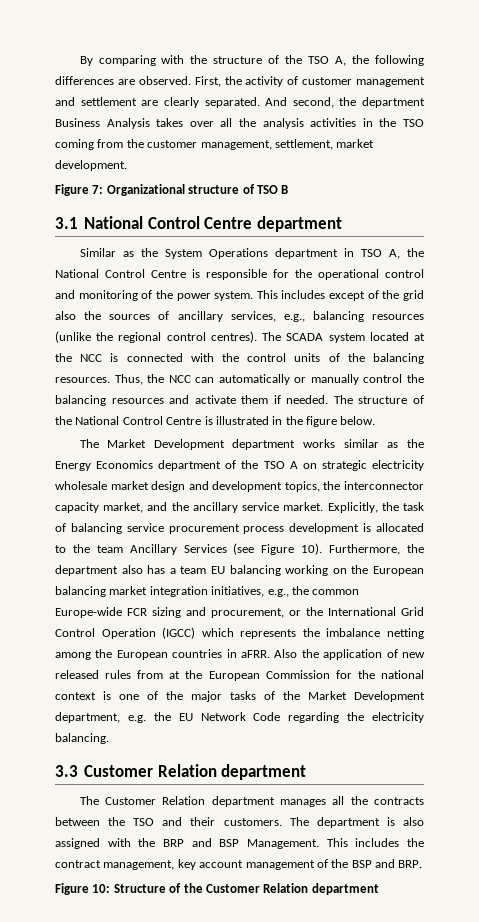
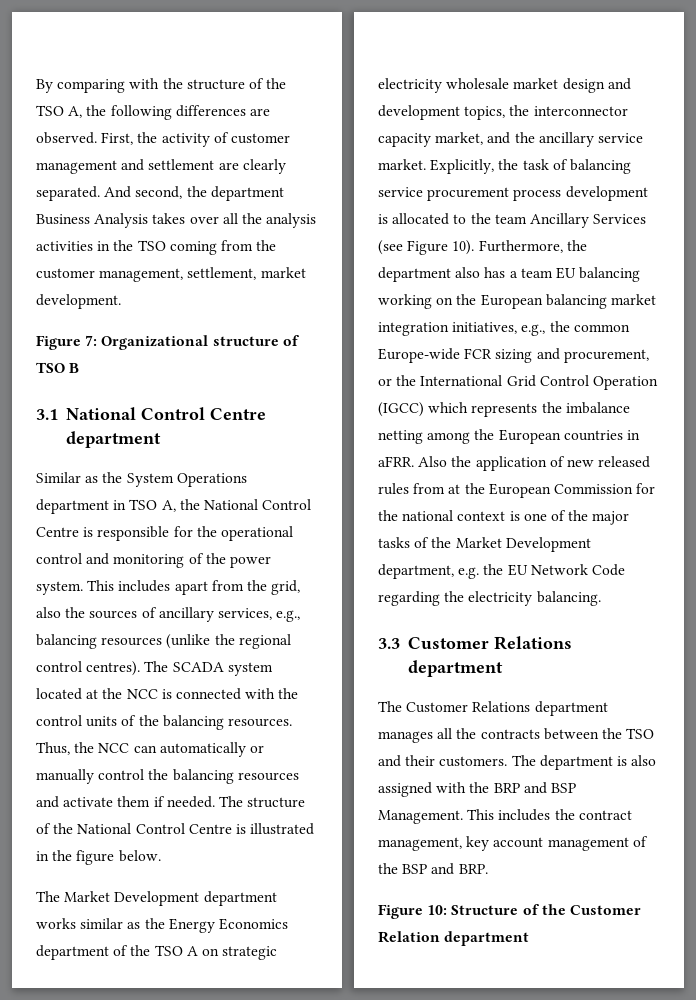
- This includes except of the grid also the sources of ancillary services, e.g., balancing resources (unlike the regional control centres).
+ This includes apart from the grid, also the sources of ancillary services, e.g., balancing resources (unlike the regional control centres).
- 3.3 Customer Relation department
+ 3.3 Customer Relations department
- The Customer Relation department manages all the contracts between the TSO and their customers.
+ The Customer Relations department manages all the contracts between the TSO and their customers.

